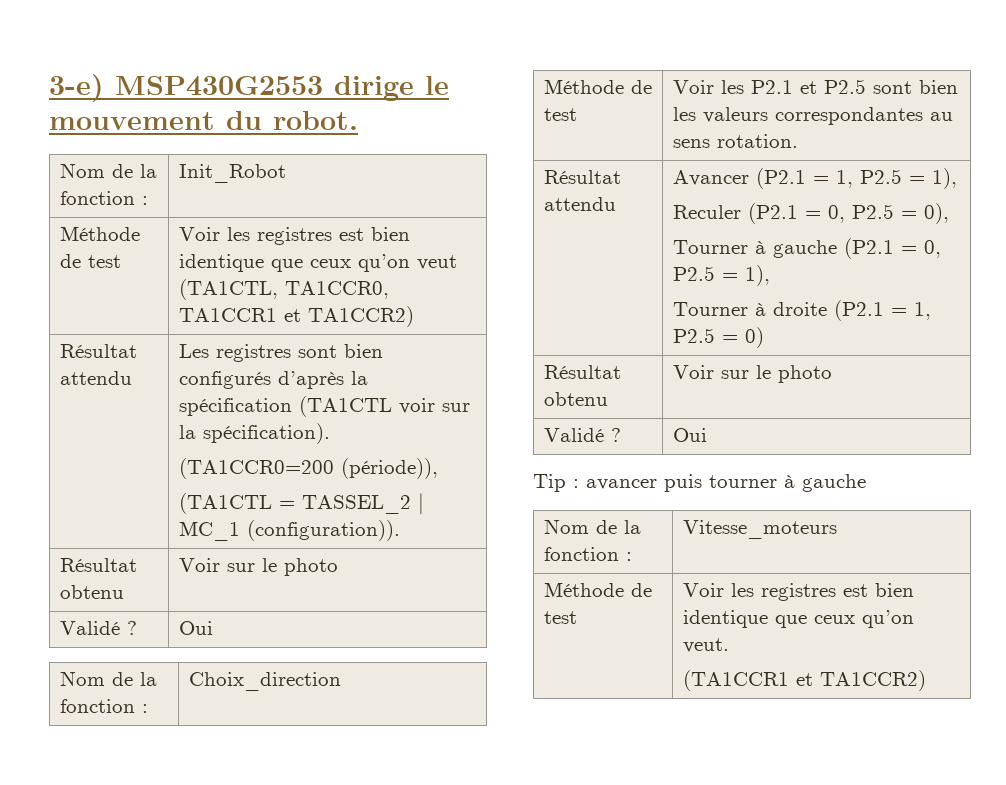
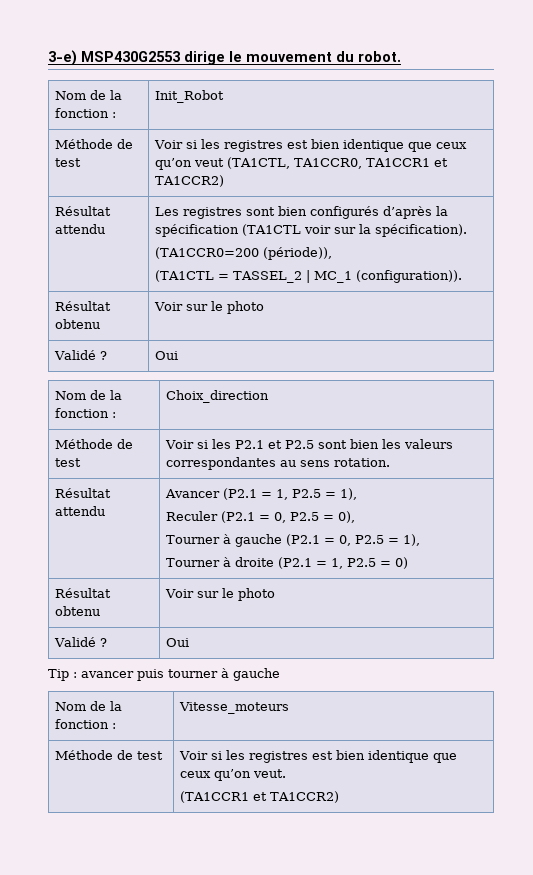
- Méthode de test | Voir les registres est bien identique que ceux qu’on veut (TA1CTL, TA1CCR0, TA1CCR1 et TA1CCR2)
+ Méthode de test | Voir si les registres est bien identique que ceux qu’on veut (TA1CTL, TA1CCR0, TA1CCR1 et TA1CCR2)
- Méthode de test | Voir les P2.1 et P2.5 sont bien les valeurs correspondantes au sens rotation.
+ Méthode de test | Voir si les P2.1 et P2.5 sont bien les valeurs correspondantes au sens rotation.
- Méthode de test | Voir les registres est bien identique que ceux qu’on veut.
+ Méthode de test | Voir si les registres est bien identique que ceux qu’on veut.

